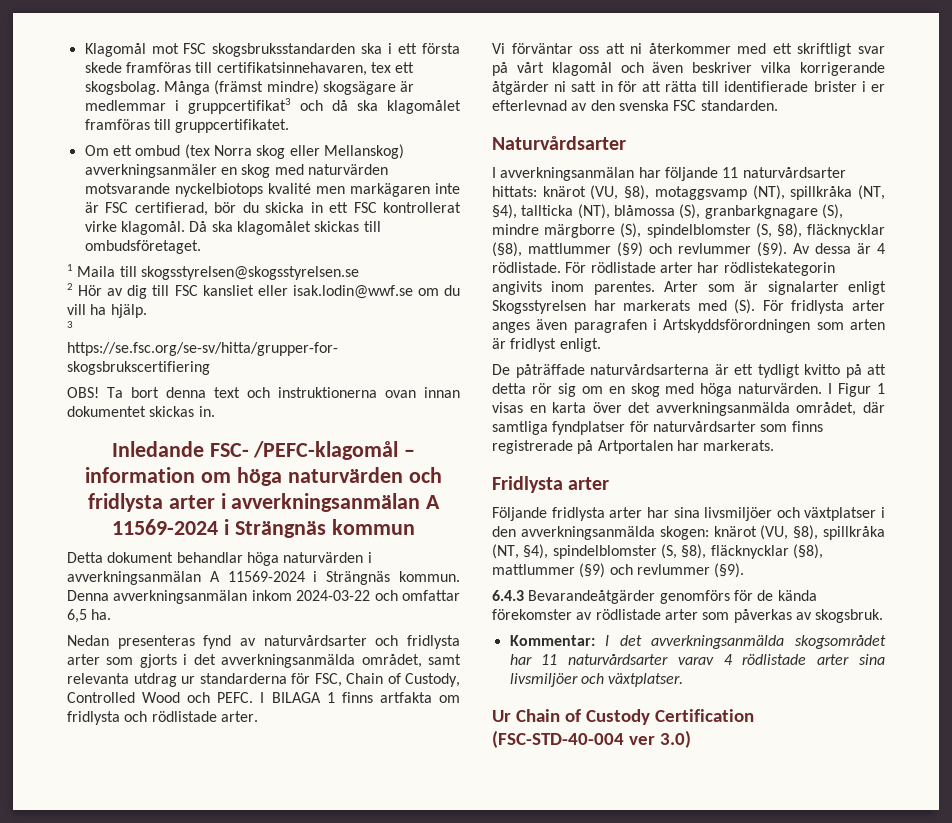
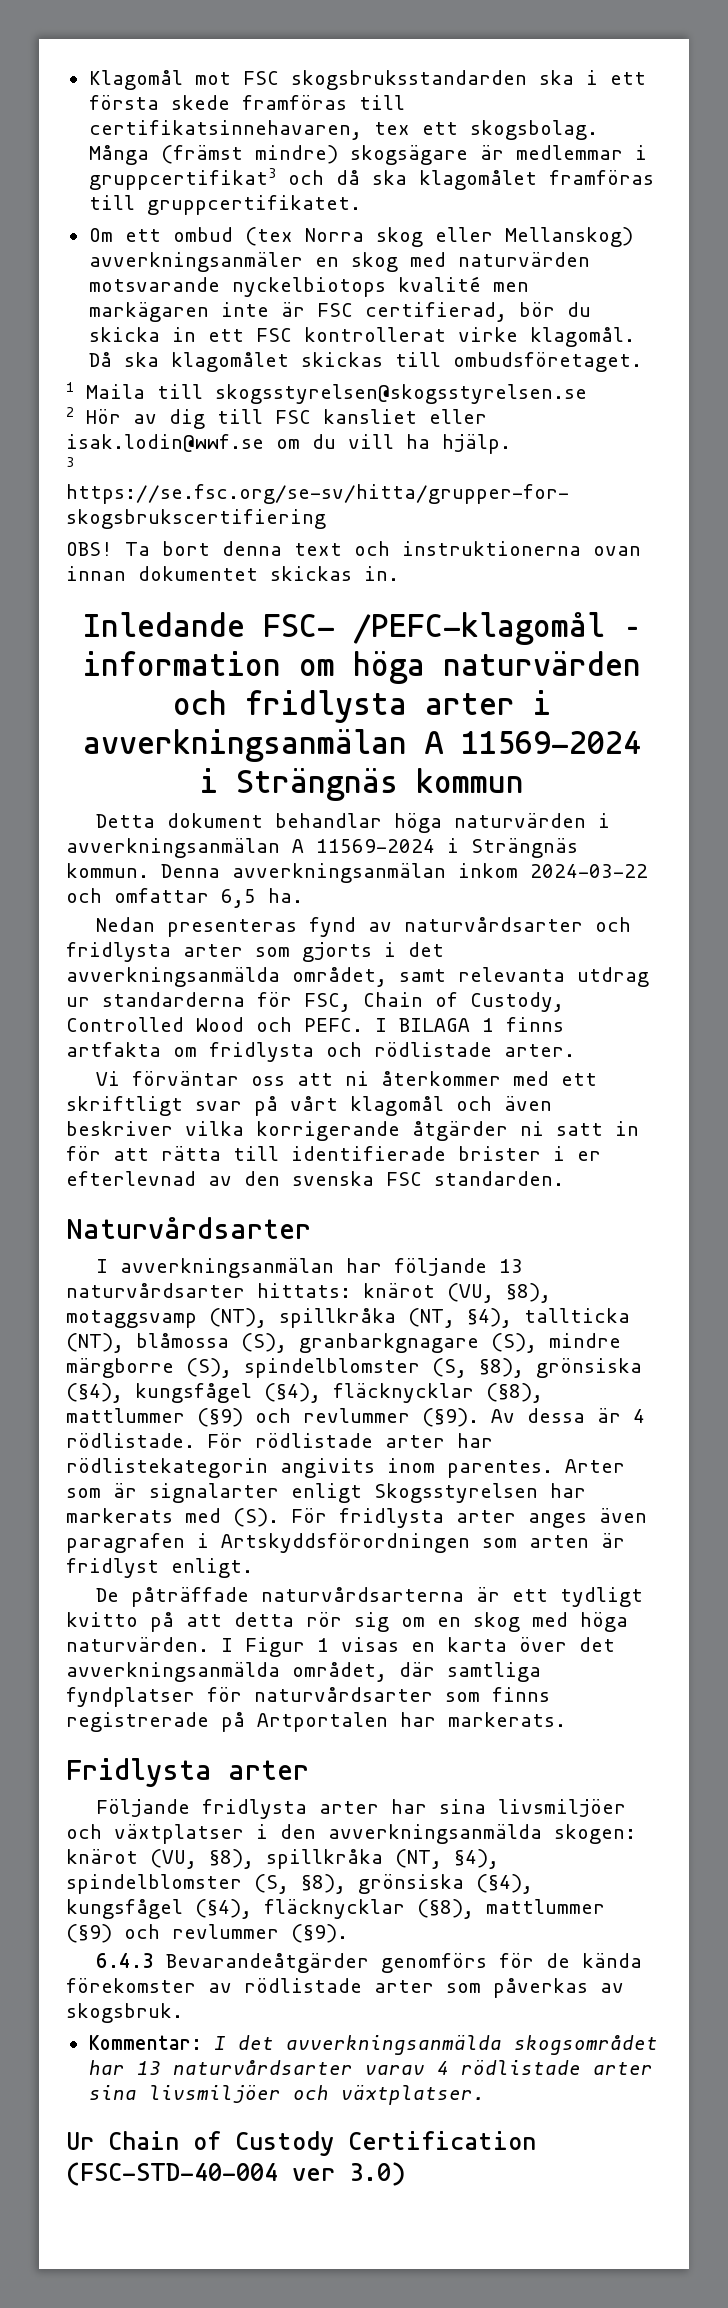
- I avverkningsanmälan har följande 11 naturvårdsarter hittats: knärot (VU, §8), motaggsvamp (NT), spillkråka (NT, §4), tallticka (NT), blåmossa (S), granbarkgnagare (S), mindre märgborre (S), spindelblomster (S, §8), fläcknycklar (§8), mattlummer (§9) och revlummer (§9).
+ I avverkningsanmälan har följande 13 naturvårdsarter hittats: knärot (VU, §8), motaggsvamp (NT), spillkråka (NT, §4), tallticka (NT), blåmossa (S), granbarkgnagare (S), mindre märgborre (S), spindelblomster (S, §8), grönsiska (§4), kungsfågel (§4), fläcknycklar (§8), mattlummer (§9) och revlummer (§9).
- Följande fridlysta arter har sina livsmiljöer och växtplatser i den avverkningsanmälda skogen: knärot (VU, §8), spillkråka (NT, §4), spindelblomster (S, §8), fläcknycklar (§8), mattlummer (§9) och revlummer (§9).
+ Följande fridlysta arter har sina livsmiljöer och växtplatser i den avverkningsanmälda skogen: knärot (VU, §8), spillkråka (NT, §4), spindelblomster (S, §8), grönsiska (§4), kungsfågel (§4), fläcknycklar (§8), mattlummer (§9) och revlummer (§9).
- Kommentar: I det avverkningsanmälda skogsområdet har 11 naturvårdsarter varav 4 rödlistade arter sina livsmiljöer och växtplatser.
+ Kommentar: I det avverkningsanmälda skogsområdet har 13 naturvårdsarter varav 4 rödlistade arter sina livsmiljöer och växtplatser.

